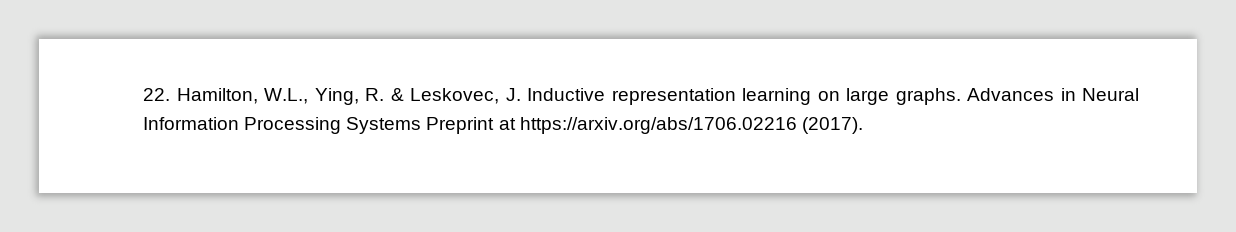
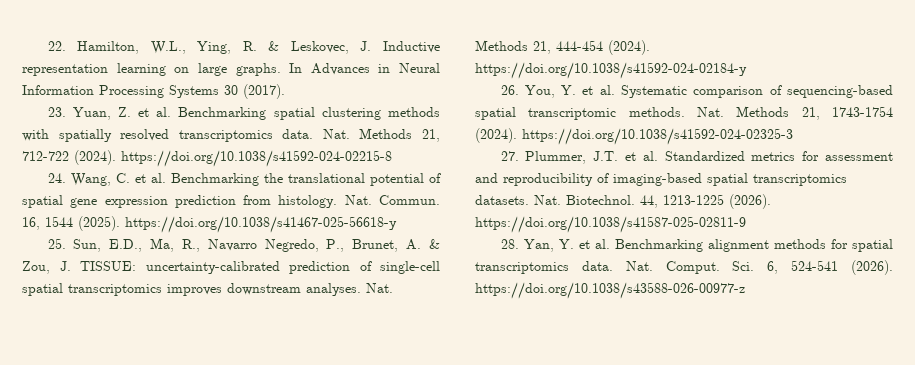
- Advances in Neural Information Processing Systems Preprint at https://arxiv.org/abs/1706.02216 (2017).
+ In Advances in Neural Information Processing Systems 30 (2017).
+ 23. Yuan, Z. et al. Benchmarking spatial clustering methods with spatially resolved transcriptomics data. Nat. Methods 21, 712-722 (2024). https://doi.org/10.1038/s41592-024-02215-8
+ 24. Wang, C. et al. Benchmarking the translational potential of spatial gene expression prediction from histology. Nat. Commun. 16, 1544 (2025). https://doi.org/10.1038/s41467-025-56618-y
+ 25. Sun, E.D., Ma, R., Navarro Negredo, P., Brunet, A. & Zou, J. TISSUE: uncertainty-calibrated prediction of single-cell spatial transcriptomics improves downstream analyses. Nat. Methods 21, 444-454 (2024). https://doi.org/10.1038/s41592-024-02184-y
+ 26. You, Y. et al. Systematic comparison of sequencing-based spatial transcriptomic methods. Nat. Methods 21, 1743-1754 (2024). https://doi.org/10.1038/s41592-024-02325-3
+ 27. Plummer, J.T. et al. Standardized metrics for assessment and reproducibility of imaging-based spatial transcriptomics datasets. Nat. Biotechnol. 44, 1213-1225 (2026). https://doi.org/10.1038/s41587-025-02811-9
+ 28. Yan, Y. et al. Benchmarking alignment methods for spatial transcriptomics data. Nat. Comput. Sci. 6, 524-541 (2026). https://doi.org/10.1038/s43588-026-00977-z

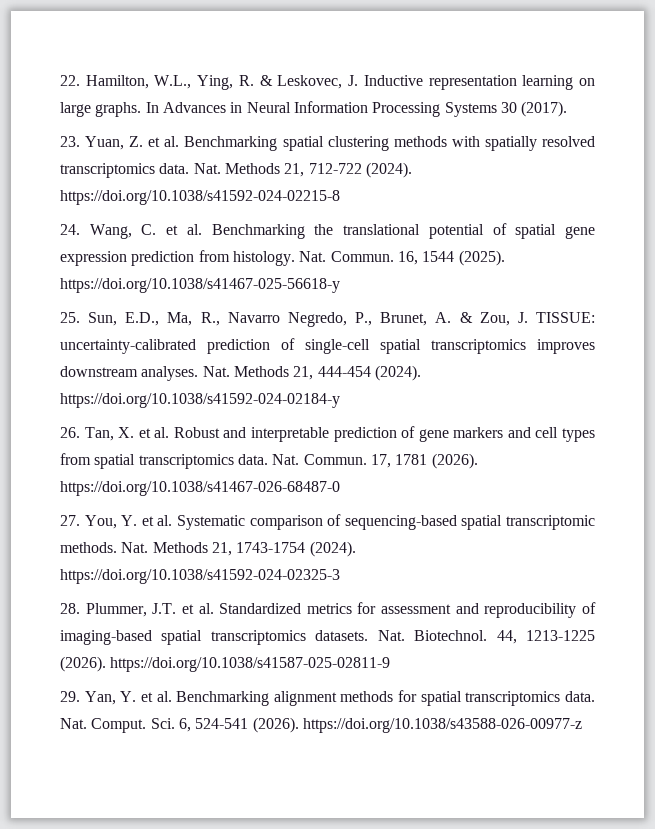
- 26. You, Y. et al. Systematic comparison of sequencing-based spatial transcriptomic methods.
+ 26. Tan, X. et al. Robust and interpretable prediction of gene markers and cell types from spatial transcriptomics data. Nat. Commun. 17, 1781 (2026). https://doi.org/10.1038/s41467-026-68487-0
+ 27. You, Y. et al. Systematic comparison of sequencing-based spatial transcriptomic methods.
- 27. Plummer, J.T. et al. Standardized metrics for assessment and reproducibility of imaging-based spatial transcriptomics datasets.
+ 28. Plummer, J.T. et al. Standardized metrics for assessment and reproducibility of imaging-based spatial transcriptomics datasets.
- 28. Yan, Y. et al. Benchmarking alignment methods for spatial transcriptomics data.
+ 29. Yan, Y. et al. Benchmarking alignment methods for spatial transcriptomics data.

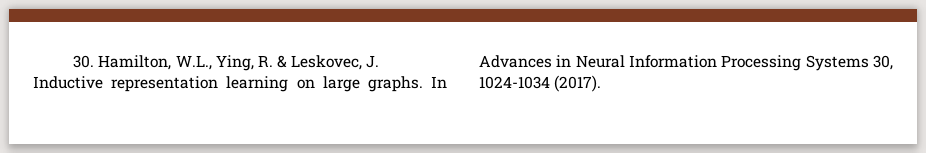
- 22. Hamilton, W.L., Ying, R. & Leskovec, J. Inductive representation learning on large graphs.
+ 30. Hamilton, W.L., Ying, R. & Leskovec, J. Inductive representation learning on large graphs.
- In Advances in Neural Information Processing Systems 30 (2017).
+ In Advances in Neural Information Processing Systems 30, 1024-1034 (2017).
- 23. Yuan, Z. et al. Benchmarking spatial clustering methods with spatially resolved transcriptomics data. Nat. Methods 21, 712-722 (2024). https://doi.org/10.1038/s41592-024-02215-8
- 24. Wang, C. et al. Benchmarking the translational potential of spatial gene expression prediction from histology. Nat. Commun. 16, 1544 (2025). https://doi.org/10.1038/s41467-025-56618-y
- 25. Sun, E.D., Ma, R., Navarro Negredo, P., Brunet, A. & Zou, J. TISSUE: uncertainty-calibrated prediction of single-cell spatial transcriptomics improves downstream analyses. Nat. Methods 21, 444-454 (2024). https://doi.org/10.1038/s41592-024-02184-y
- 26. Tan, X. et al. Robust and interpretable prediction of gene markers and cell types from spatial transcriptomics data. Nat. Commun. 17, 1781 (2026). https://doi.org/10.1038/s41467-026-68487-0
- 27. You, Y. et al. Systematic comparison of sequencing-based spatial transcriptomic methods. Nat. Methods 21, 1743-1754 (2024). https://doi.org/10.1038/s41592-024-02325-3
- 28. Plummer, J.T. et al. Standardized metrics for assessment and reproducibility of imaging-based spatial transcriptomics datasets. Nat. Biotechnol. 44, 1213-1225 (2026). https://doi.org/10.1038/s41587-025-02811-9
- 29. Yan, Y. et al. Benchmarking alignment methods for spatial transcriptomics data. Nat. Comput. Sci. 6, 524-541 (2026). https://doi.org/10.1038/s43588-026-00977-z

